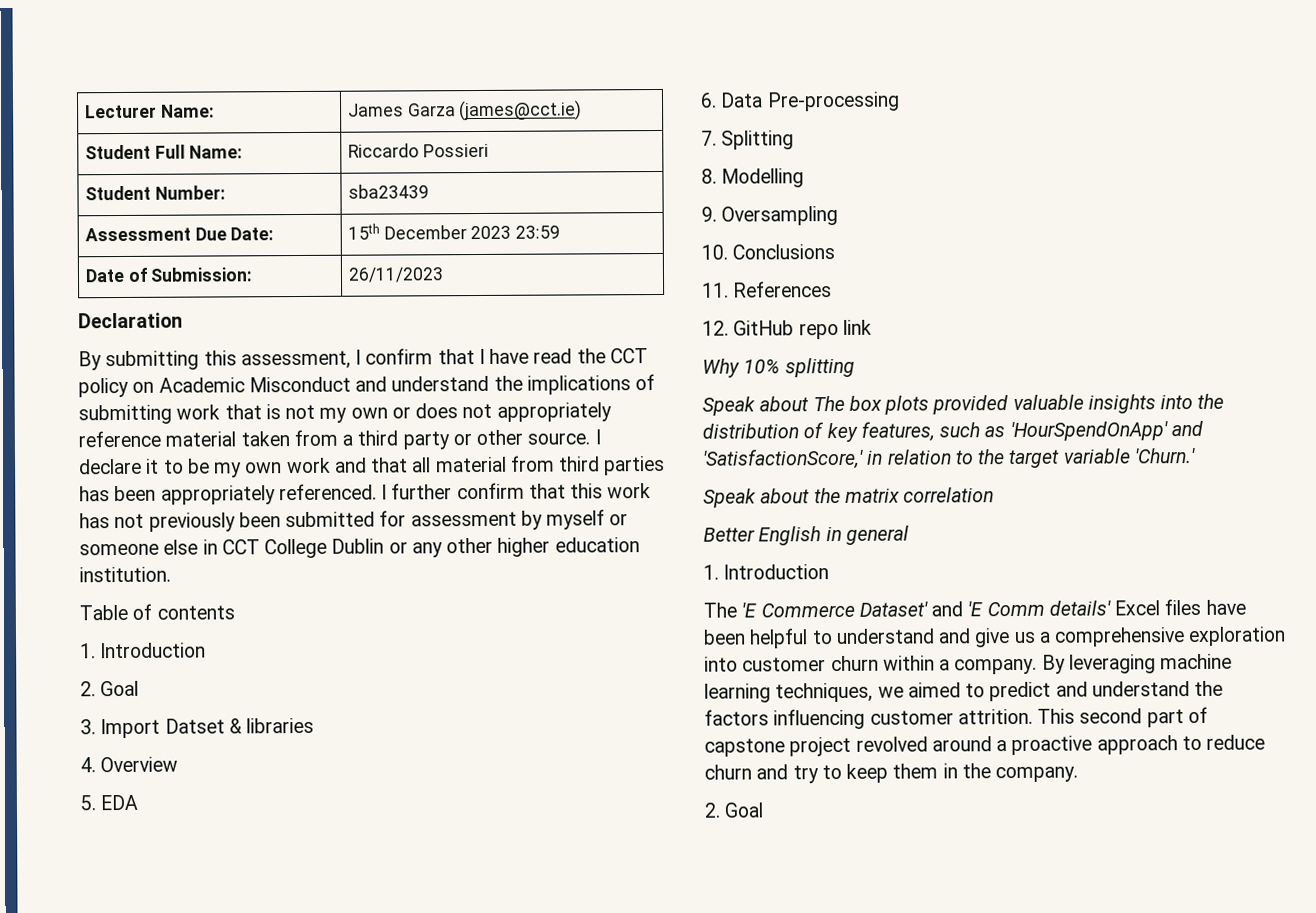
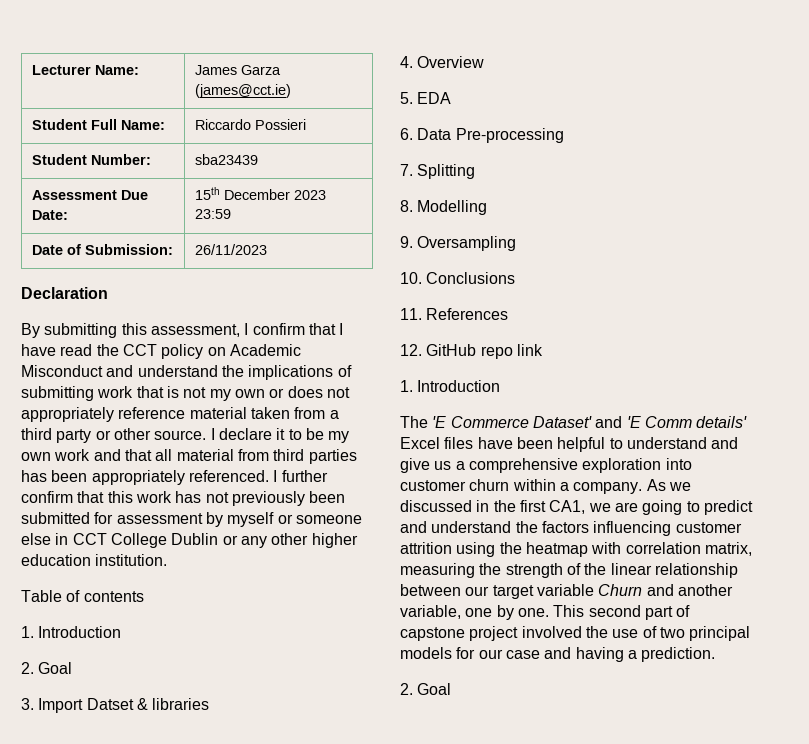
- Why 10% splitting
- Speak about The box plots provided valuable insights into the distribution of key features, such as 'HourSpendOnApp' and 'SatisfactionScore,' in relation to the target variable 'Churn.'
- Speak about the matrix correlation
- Better English in general
- By leveraging machine learning techniques, we aimed to predict and understand the factors influencing customer attrition.
+ As we discussed in the first CA1, we are going to predict and understand the factors influencing customer attrition using the heatmap with correlation matrix, measuring the strength of the linear relationship between our target variable Churn and another variable, one by one.
- This second part of capstone project revolved around a proactive approach to reduce churn and try to keep them in the company.
+ This second part of capstone project involved the use of two principal models for our case and having a prediction.

